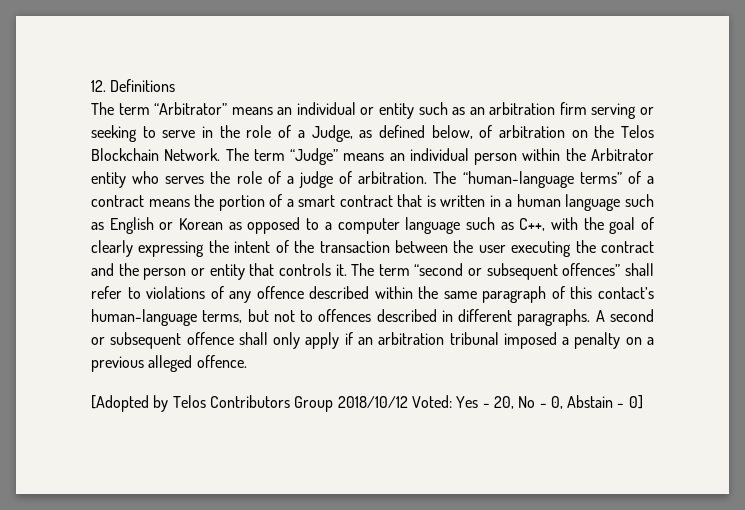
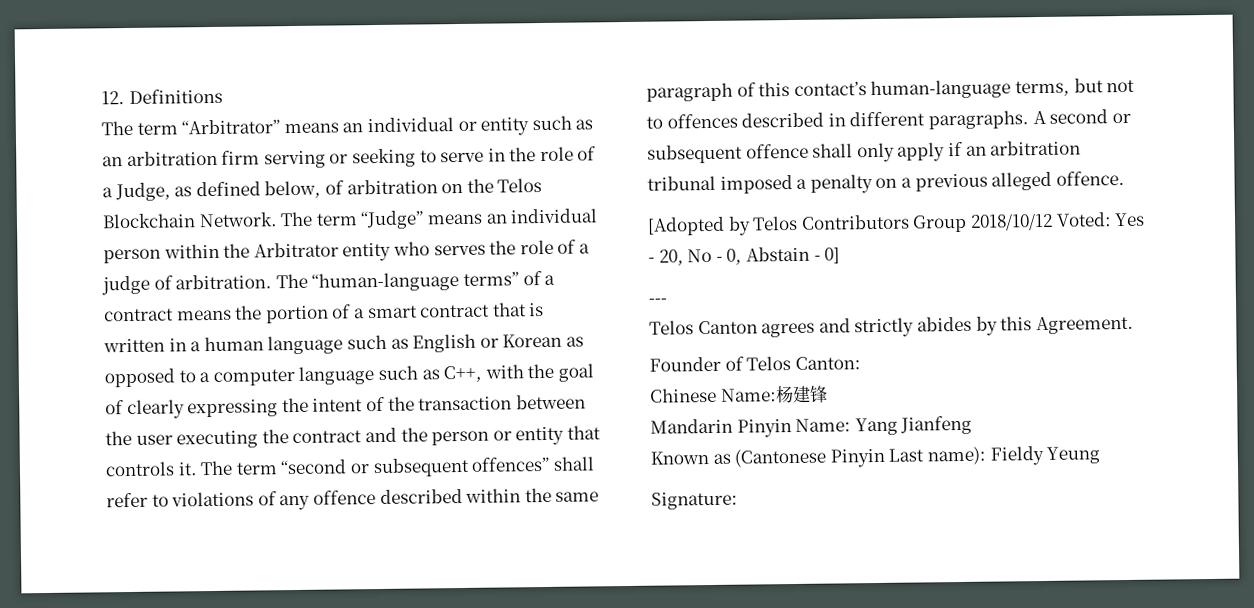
+ ---
+ Telos Canton agrees and strictly abides by this Agreement.
+ Founder of Telos Canton:
+ Chinese Name:杨建锋
+ Mandarin Pinyin Name: Yang Jianfeng
+ Known as (Cantonese Pinyin Last name): Fieldy Yeung
+ Signature:

